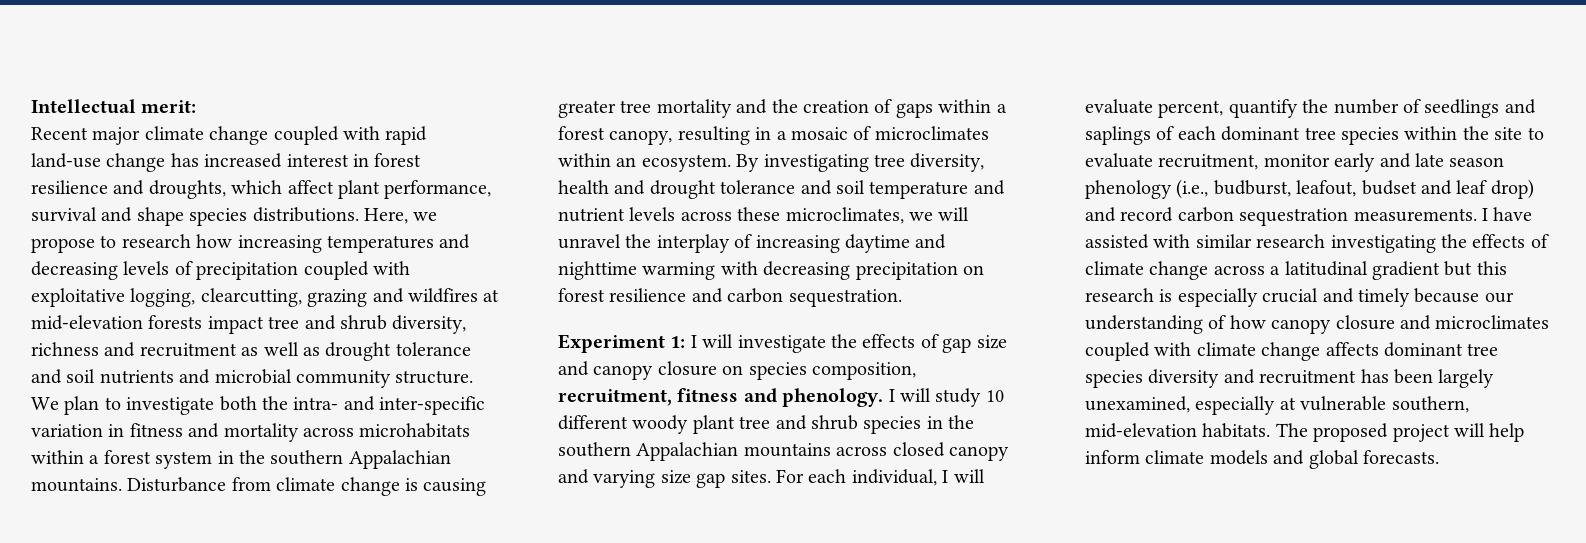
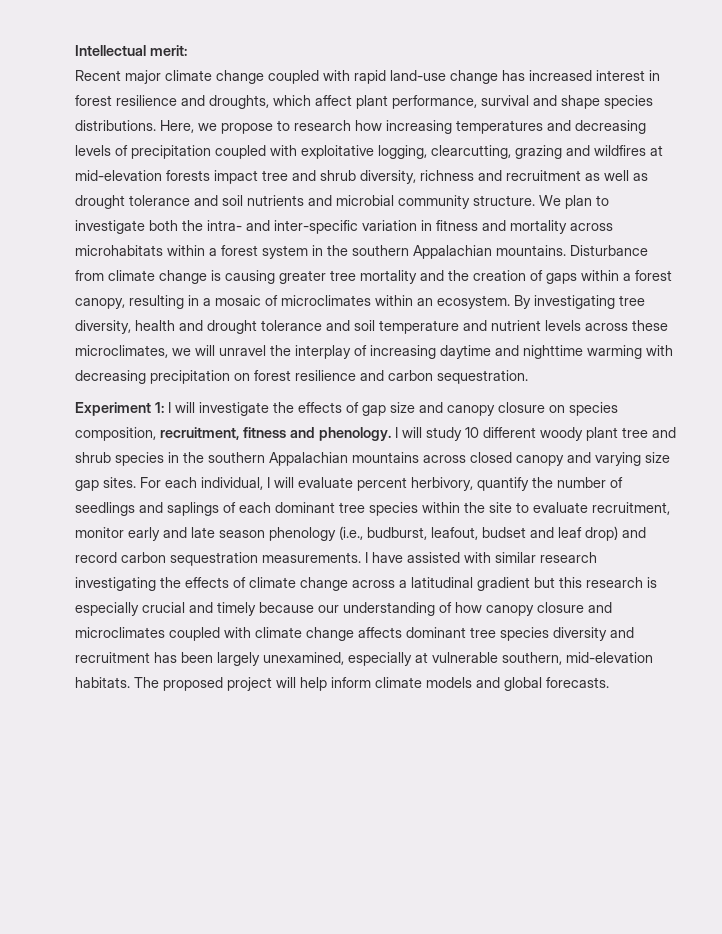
- For each individual, I will evaluate percent, quantify the number of seedlings and saplings of each dominant tree species within the site to evaluate recruitment, monitor early and late season phenology (i.e., budburst, leafout, budset and leaf drop) and record carbon sequestration measurements.
+ For each individual, I will evaluate percent herbivory, quantify the number of seedlings and saplings of each dominant tree species within the site to evaluate recruitment, monitor early and late season phenology (i.e., budburst, leafout, budset and leaf drop) and record carbon sequestration measurements.

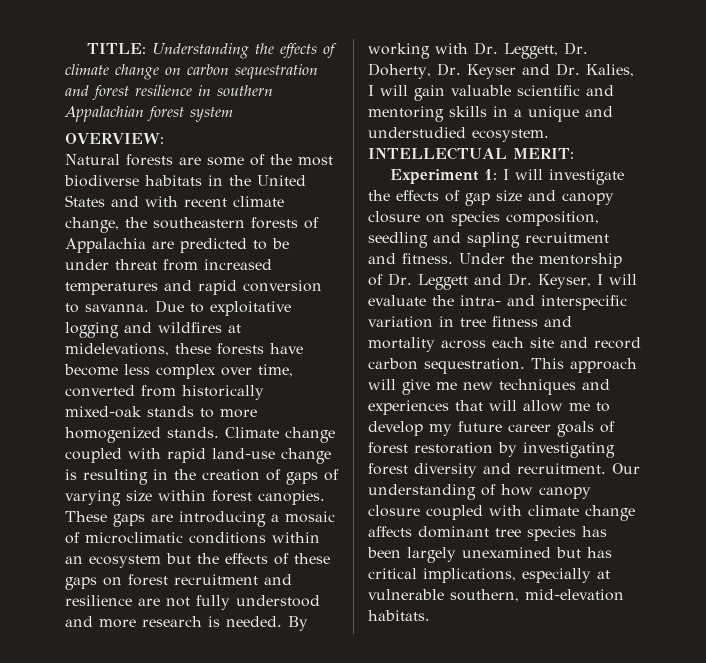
- Intellectual merit:
- Recent major climate change coupled with rapid land-use change has increased interest in forest resilience and droughts, which affect plant performance, survival and shape species distributions. Here, we propose to research how increasing temperatures and decreasing levels of precipitation coupled with exploitative logging, clearcutting, grazing and wildfires at mid-elevation forests impact tree and shrub diversity, richness and recruitment as well as drought tolerance and soil nutrients and microbial community structure. We plan to investigate both the intra- and inter-specific variation in fitness and mortality across microhabitats within a forest system in the southern Appalachian mountains. Disturbance from climate change is causing greater tree mortality and the creation of gaps within a forest canopy, resulting in a mosaic of microclimates within an ecosystem. By investigating tree diversity, health and drought tolerance and soil temperature and nutrient levels across these microclimates, we will unravel the interplay of increasing daytime and nighttime warming with decreasing precipitation on forest resilience and carbon sequestration.
+ TITLE: Understanding the effects of climate change on carbon sequestration and forest resilience in southern Appalachian forest system
+ OVERVIEW:
+ Natural forests are some of the most biodiverse habitats in the United States and with recent climate change, the southeastern forests of Appalachia are predicted to be under threat from increased temperatures and rapid conversion to savanna. Due to exploitative logging and wildfires at midelevations, these forests have become less complex over time, converted from historically mixed-oak stands to more homogenized stands. Climate change coupled with rapid land-use change is resulting in the creation of gaps of varying size within forest canopies. These gaps are introducing a mosaic of microclimatic conditions within an ecosystem but the effects of these gaps on forest recruitment and resilience are not fully understood and more research is needed. By working with Dr. Leggett, Dr. Doherty, Dr. Keyser and Dr. Kalies, I will gain valuable scientific and mentoring skills in a unique and understudied ecosystem. INTELLECTUAL MERIT:
- Experiment 1: I will investigate the effects of gap size and canopy closure on species composition, recruitment, fitness and phenology. I will study 10 different woody plant tree and shrub species in the southern Appalachian mountains across closed canopy and varying size gap sites. For each individual, I will evaluate percent herbivory, quantify the number of seedlings and saplings of each dominant tree species within the site to evaluate recruitment, monitor early and late season phenology (i.e., budburst, leafout, budset and leaf drop) and record carbon sequestration measurements. I have assisted with similar research investigating the effects of climate change across a latitudinal gradient but this research is especially crucial and timely because our understanding of how canopy closure and microclimates coupled with climate change affects dominant tree species diversity and recruitment has been largely unexamined, especially at vulnerable southern, mid-elevation habitats. The proposed project will help inform climate models and global forecasts.
+ Experiment 1: I will investigate the effects of gap size and canopy closure on species composition, seedling and sapling recruitment and fitness. Under the mentorship of Dr. Leggett and Dr. Keyser, I will evaluate the intra- and interspecific variation in tree fitness and mortality across each site and record carbon sequestration. This approach will give me new techniques and experiences that will allow me to develop my future career goals of forest restoration by investigating forest diversity and recruitment. Our understanding of how canopy closure coupled with climate change affects dominant tree species has been largely unexamined but has critical implications, especially at vulnerable southern, mid-elevation habitats.

